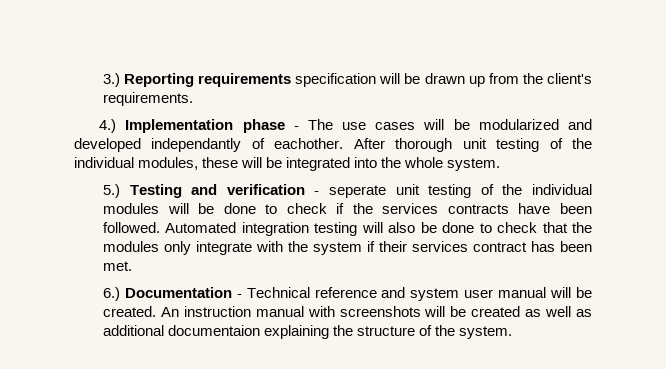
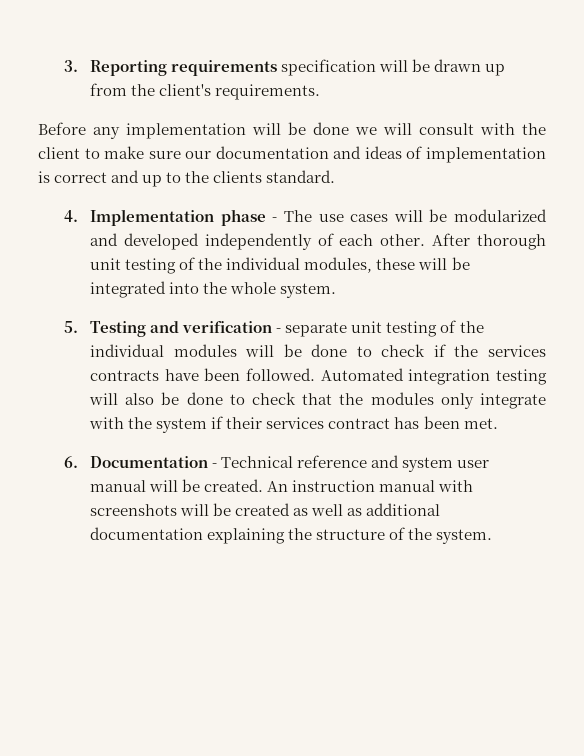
- 3.) Reporting requirements specification will be drawn up from the client's requirements.
+ 3. Reporting requirements specification will be drawn up from the client's requirements.
- 4.) Implementation phase - The use cases will be modularized and developed independantly of eachother.
+ Before any implementation will be done we will consult with the client to make sure our documentation and ideas of implementation is correct and up to the clients standard.
+ 4. Implementation phase - The use cases will be modularized and developed independently of each other.
- 5.) Testing and verification - seperate unit testing of the individual modules will be done to check if the services contracts have been followed.
+ 5. Testing and verification - separate unit testing of the individual modules will be done to check if the services contracts have been followed.
- 6.) Documentation - Technical reference and system user manual will be created.
+ 6. Documentation - Technical reference and system user manual will be created.
- An instruction manual with screenshots will be created as well as additional documentaion explaining the structure of the system.
+ An instruction manual with screenshots will be created as well as additional documentation explaining the structure of the system.

